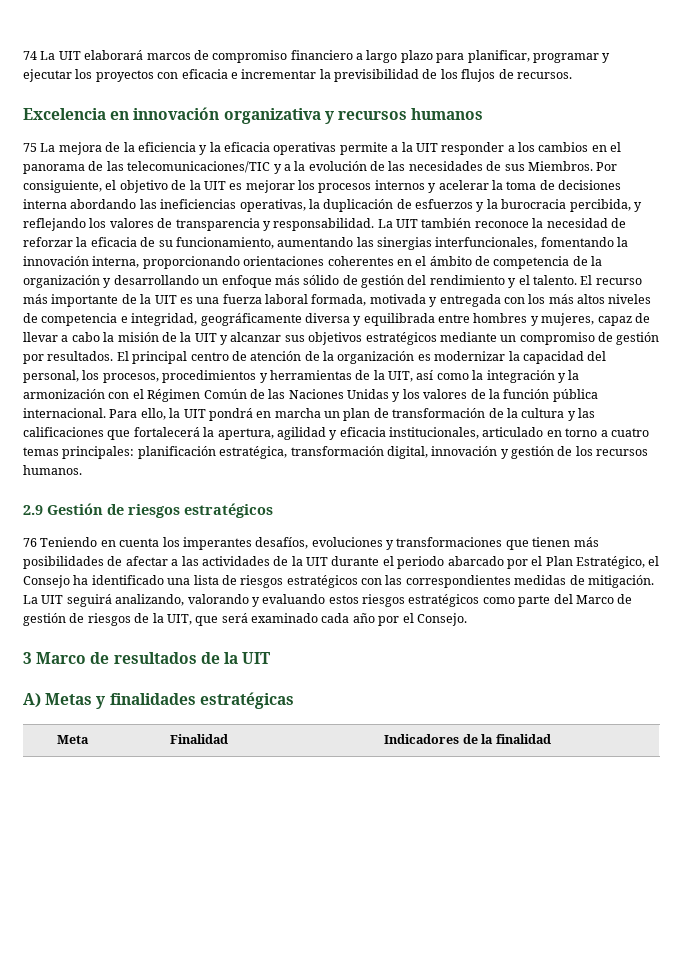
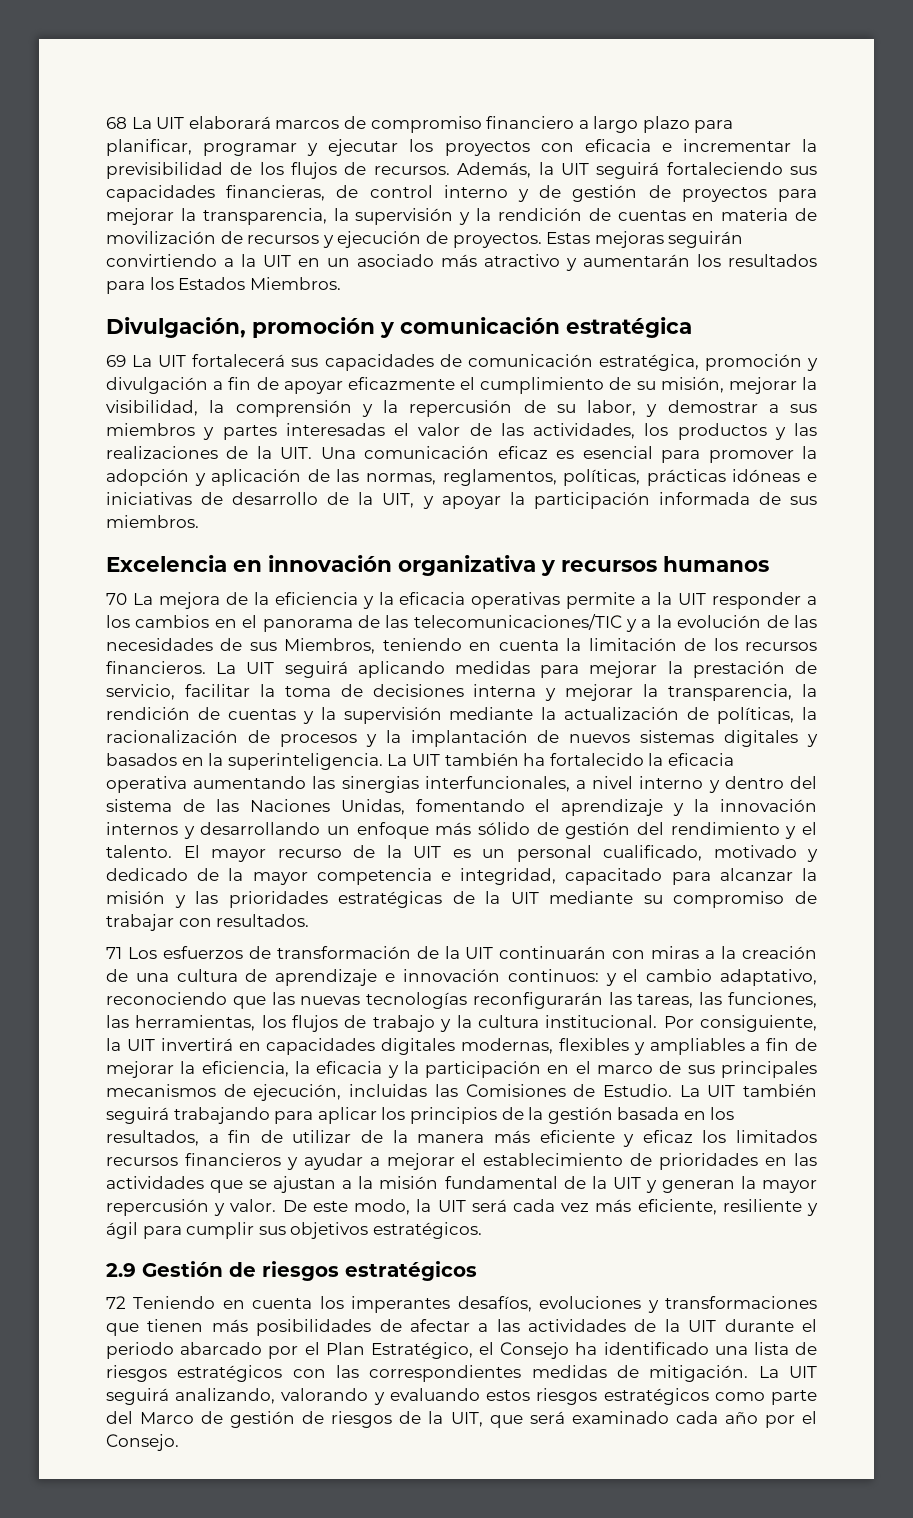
- 74 La UIT elaborará marcos de compromiso financiero a largo plazo para planificar, programar y ejecutar los proyectos con eficacia e incrementar la previsibilidad de los flujos de recursos.
+ 68 La UIT elaborará marcos de compromiso financiero a largo plazo para planificar, programar y ejecutar los proyectos con eficacia e incrementar la previsibilidad de los flujos de recursos. Además, la UIT seguirá fortaleciendo sus capacidades financieras, de control interno y de gestión de proyectos para mejorar la transparencia, la supervisión y la rendición de cuentas en materia de movilización de recursos y ejecución de proyectos. Estas mejoras seguirán convirtiendo a la UIT en un asociado más atractivo y aumentarán los resultados para los Estados Miembros.
+ Divulgación, promoción y comunicación estratégica
+ 69 La UIT fortalecerá sus capacidades de comunicación estratégica, promoción y divulgación a fin de apoyar eficazmente el cumplimiento de su misión, mejorar la visibilidad, la comprensión y la repercusión de su labor, y demostrar a sus miembros y partes interesadas el valor de las actividades, los productos y las realizaciones de la UIT. Una comunicación eficaz es esencial para promover la adopción y aplicación de las normas, reglamentos, políticas, prácticas idóneas e iniciativas de desarrollo de la UIT, y apoyar la participación informada de sus miembros.
- 75 La mejora de la eficiencia y la eficacia operativas permite a la UIT responder a los cambios en el panorama de las telecomunicaciones/TIC y a la evolución de las necesidades de sus Miembros. Por consiguiente, el objetivo de la UIT es mejorar los procesos internos y acelerar la toma de decisiones interna abordando las ineficiencias operativas, la duplicación de esfuerzos y la burocracia percibida, y reflejando los valores de transparencia y responsabilidad. La UIT también reconoce la necesidad de reforzar la eficacia de su funcionamiento, aumentando las sinergias interfuncionales, fomentando la innovación interna, proporcionando orientaciones coherentes en el ámbito de competencia de la organización y desarrollando un enfoque más sólido de gestión del rendimiento y el talento.
+ 70 La mejora de la eficiencia y la eficacia operativas permite a la UIT responder a los cambios en el panorama de las telecomunicaciones/TIC y a la evolución de las necesidades de sus Miembros, teniendo en cuenta la limitación de los recursos financieros. La UIT seguirá aplicando medidas para mejorar la prestación de servicio, facilitar la toma de decisiones interna y mejorar la transparencia, la rendición de cuentas y la supervisión mediante la actualización de políticas, la racionalización de procesos y la implantación de nuevos sistemas digitales y basados en la superinteligencia. La UIT también ha fortalecido la eficacia operativa aumentando las sinergias interfuncionales, a nivel interno y dentro del sistema de las Naciones Unidas, fomentando el aprendizaje y la innovación internos y desarrollando un enfoque más sólido de gestión del rendimiento y el talento.
- El recurso más importante de la UIT es una fuerza laboral formada, motivada y entregada con los más altos niveles de competencia e integridad, geográficamente diversa y equilibrada entre hombres y mujeres, capaz de llevar a cabo la misión de la UIT y alcanzar sus objetivos estratégicos mediante un compromiso de gestión por resultados. El principal centro de atención de la organización es modernizar la capacidad del personal, los procesos, procedimientos y herramientas de la UIT, así como la integración y la armonización con el Régimen Común de las Naciones Unidas y los valores de la función pública internacional. Para ello, la UIT pondrá en marcha un plan de transformación de la cultura y las calificaciones que fortalecerá la apertura, agilidad y eficacia institucionales, articulado en torno a cuatro temas principales: planificación estratégica, transformación digital, innovación y gestión de los recursos humanos.
+ El mayor recurso de la UIT es un personal cualificado, motivado y dedicado de la mayor competencia e integridad, capacitado para alcanzar la misión y las prioridades estratégicas de la UIT mediante su compromiso de trabajar con resultados.
+ 71 Los esfuerzos de transformación de la UIT continuarán con miras a la creación de una cultura de aprendizaje e innovación continuos: y el cambio adaptativo, reconociendo que las nuevas tecnologías reconfigurarán las tareas, las funciones, las herramientas, los flujos de trabajo y la cultura institucional. Por consiguiente, la UIT invertirá en capacidades digitales modernas, flexibles y ampliables a fin de mejorar la eficiencia, la eficacia y la participación en el marco de sus principales mecanismos de ejecución, incluidas las Comisiones de Estudio. La UIT también seguirá trabajando para aplicar los principios de la gestión basada en los resultados, a fin de utilizar de la manera más eficiente y eficaz los limitados recursos financieros y ayudar a mejorar el establecimiento de prioridades en las actividades que se ajustan a la misión fundamental de la UIT y generan la mayor repercusión y valor. De este modo, la UIT será cada vez más eficiente, resiliente y ágil para cumplir sus objetivos estratégicos.
- 76 Teniendo en cuenta los imperantes desafíos, evoluciones y transformaciones que tienen más posibilidades de afectar a las actividades de la UIT durante el periodo abarcado por el Plan Estratégico, el Consejo ha identificado una lista de riesgos estratégicos con las correspondientes medidas de mitigación.
+ 72 Teniendo en cuenta los imperantes desafíos, evoluciones y transformaciones que tienen más posibilidades de afectar a las actividades de la UIT durante el periodo abarcado por el Plan Estratégico, el Consejo ha identificado una lista de riesgos estratégicos con las correspondientes medidas de mitigación.
- 3 Marco de resultados de la UIT
- A) Metas y finalidades estratégicas
- Meta | Finalidad | Indicadores de la finalidad

